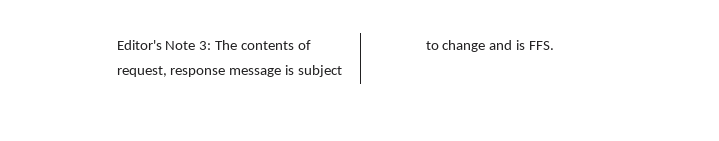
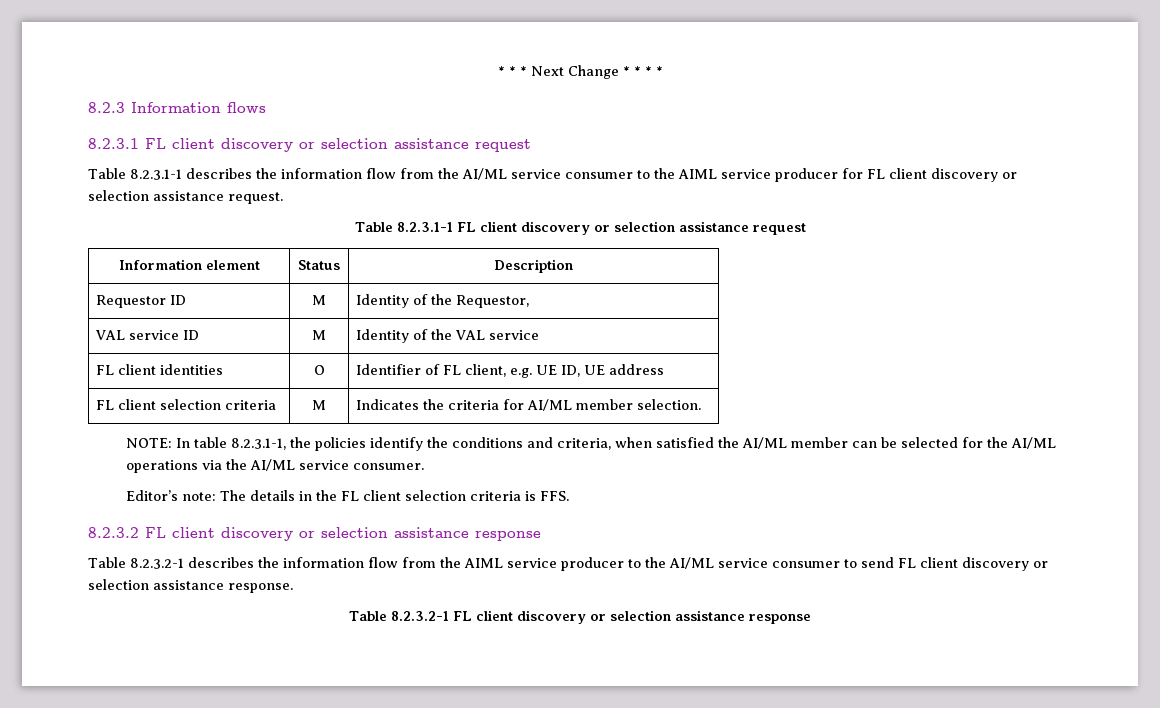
- Editor's Note 3: The contents of request, response message is subject to change and is FFS.
+ * * * Next Change * * * *
+ 8.2.3 Information flows
+ 8.2.3.1 FL client discovery or selection assistance request
+ Table 8.2.3.1-1 describes the information flow from the AI/ML service consumer to the AIML service producer for FL client discovery or selection assistance request.
+ Table 8.2.3.1-1 FL client discovery or selection assistance request
+ Information element | Status | Description
+ Requestor ID | M | Identity of the Requestor,
+ VAL service ID | M | Identity of the VAL service
+ FL client identities | O | Identifier of FL client, e.g. UE ID, UE address
+ FL client selection criteria | M | Indicates the criteria for AI/ML member selection.
+ NOTE: In table 8.2.3.1-1, the policies identify the conditions and criteria, when satisfied the AI/ML member can be selected for the AI/ML operations via the AI/ML service consumer.
+ Editor’s note: The details in the FL client selection criteria is FFS.
+ 8.2.3.2 FL client discovery or selection assistance response
+ Table 8.2.3.2-1 describes the information flow from the AIML service producer to the AI/ML service consumer to send FL client discovery or selection assistance response.
+ Table 8.2.3.2-1 FL client discovery or selection assistance response

